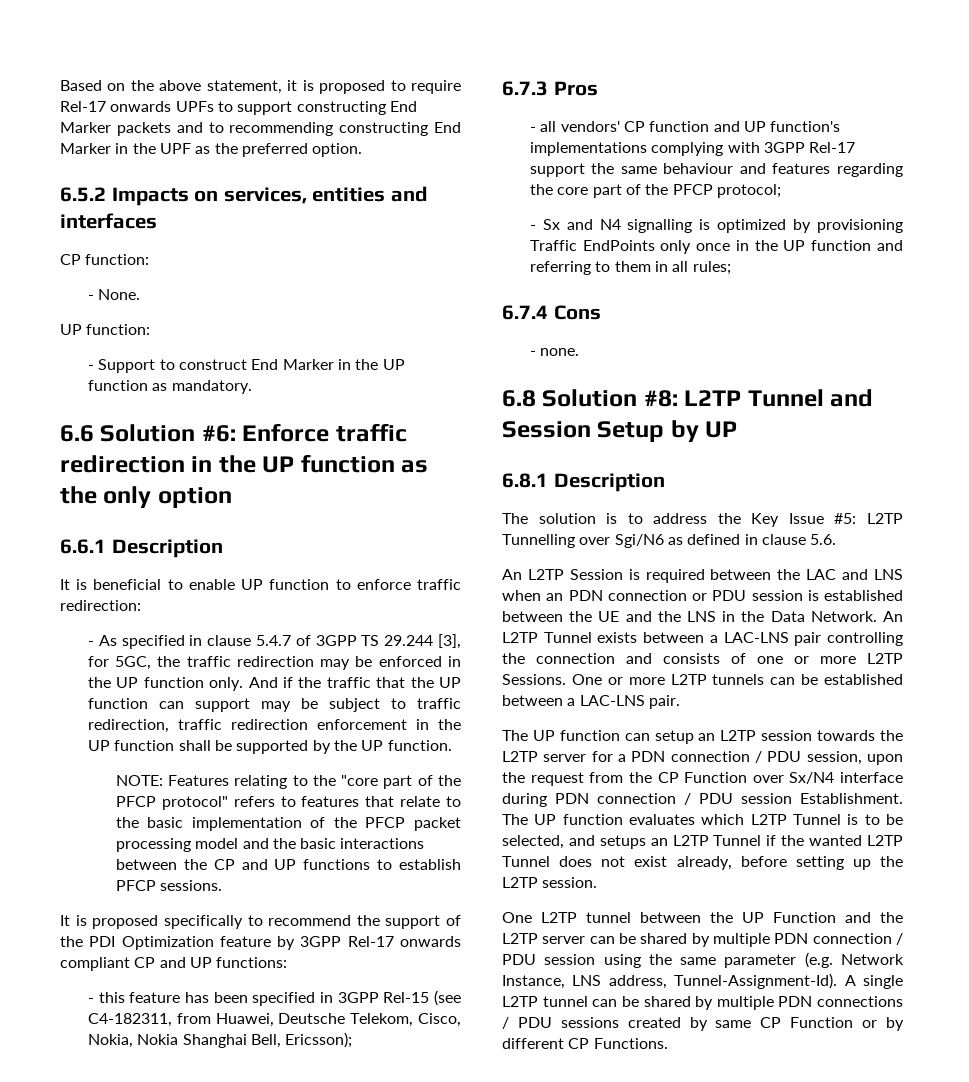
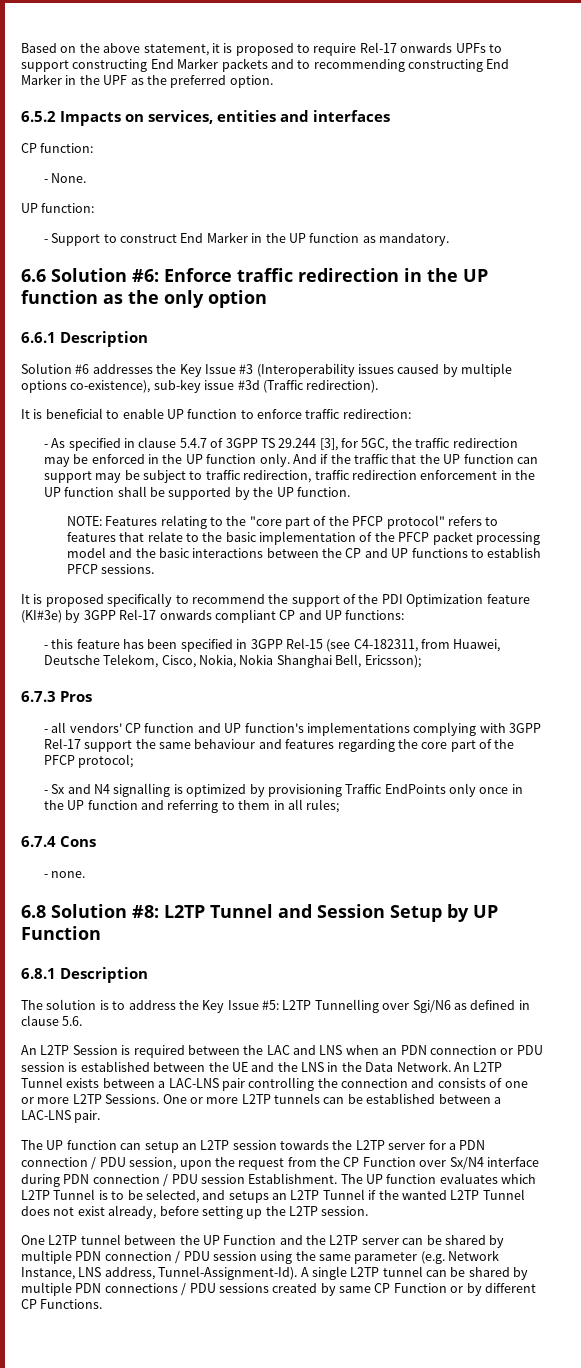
+ Solution #6 addresses the Key Issue #3 (Interoperability issues caused by multiple options co-existence), sub-key issue #3d (Traffic redirection).
- It is proposed specifically to recommend the support of the PDI Optimization feature by 3GPP Rel-17 onwards compliant CP and UP functions:
+ It is proposed specifically to recommend the support of the PDI Optimization feature (KI#3e) by 3GPP Rel-17 onwards compliant CP and UP functions:
- 6.8 Solution #8: L2TP Tunnel and Session Setup by UP
+ 6.8 Solution #8: L2TP Tunnel and Session Setup by UP Function

